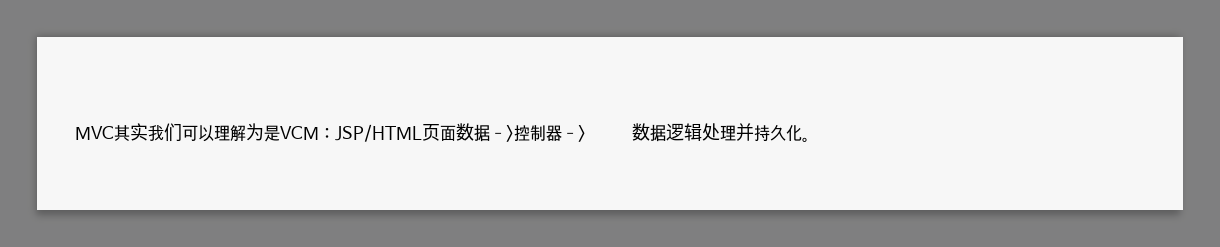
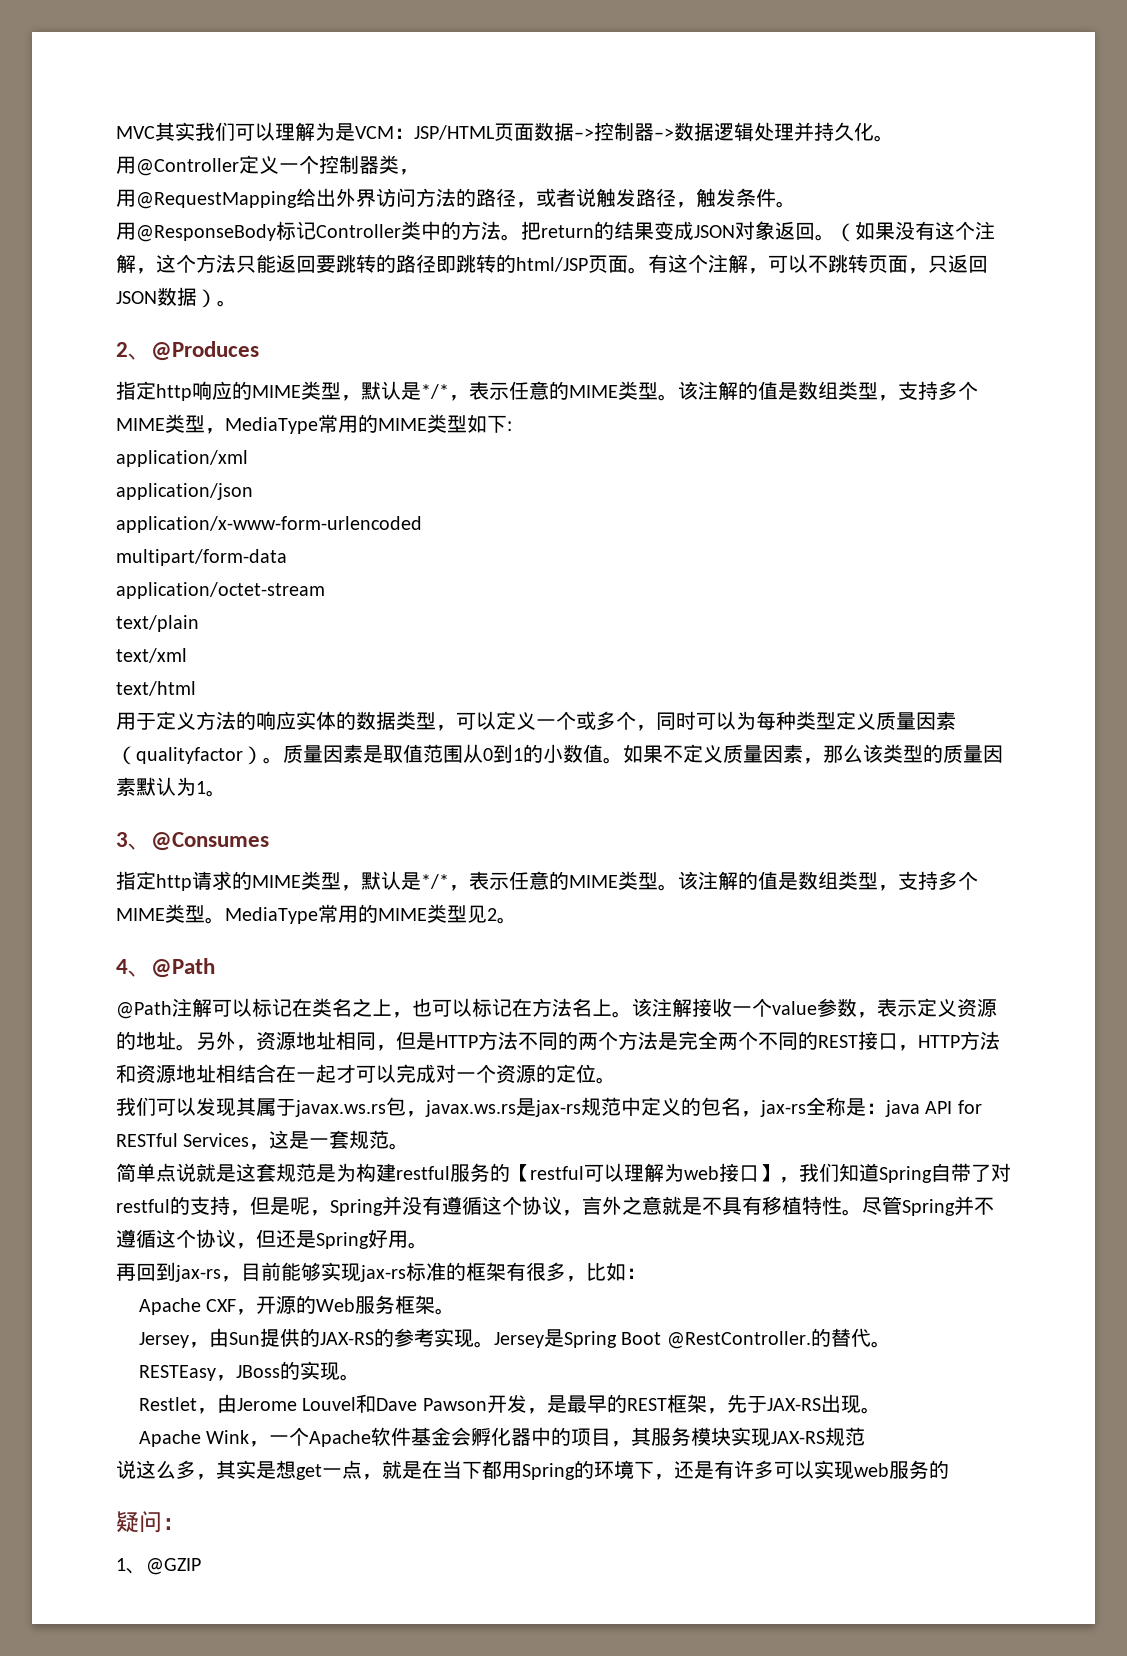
+ 用@Controller定义一个控制器类，
+ 用@RequestMapping给出外界访问方法的路径，或者说触发路径，触发条件。
+ 用@ResponseBody标记Controller类中的方法。把return的结果变成JSON对象返回。（如果没有这个注解，这个方法只能返回要跳转的路径即跳转的html/JSP页面。有这个注解，可以不跳转页面，只返回JSON数据）。
+ 2、@Produces
+ 指定http响应的MIME类型，默认是*/*，表示任意的MIME类型。该注解的值是数组类型，支持多个MIME类型，MediaType常用的MIME类型如下:
+ application/xml
+ application/json
+ application/x-www-form-urlencoded
+ multipart/form-data
+ application/octet-stream
+ text/plain
+ text/xml
+ text/html
+ 用于定义方法的响应实体的数据类型，可以定义一个或多个，同时可以为每种类型定义质量因素（qualityfactor）。质量因素是取值范围从0到1的小数值。如果不定义质量因素，那么该类型的质量因素默认为1。
+ 3、@Consumes
+ 指定http请求的MIME类型，默认是*/*，表示任意的MIME类型。该注解的值是数组类型，支持多个MIME类型。MediaType常用的MIME类型见2。
+ 4、@Path
+ @Path注解可以标记在类名之上，也可以标记在方法名上。该注解接收一个value参数，表示定义资源的地址。另外，资源地址相同，但是HTTP方法不同的两个方法是完全两个不同的REST接口，HTTP方法和资源地址相结合在一起才可以完成对一个资源的定位。
+ 我们可以发现其属于javax.ws.rs包，javax.ws.rs是jax-rs规范中定义的包名，jax-rs全称是：java API for RESTful Services，这是一套规范。
+ 简单点说就是这套规范是为构建restful服务的【restful可以理解为web接口】，我们知道Spring自带了对restful的支持，但是呢，Spring并没有遵循这个协议，言外之意就是不具有移植特性。尽管Spring并不遵循这个协议，但还是Spring好用。
+ 再回到jax-rs，目前能够实现jax-rs标准的框架有很多，比如：
+ Apache CXF，开源的Web服务框架。
+ Jersey，由Sun提供的JAX-RS的参考实现。Jersey是Spring Boot @RestController.的替代。
+ RESTEasy，JBoss的实现。
+ Restlet，由Jerome Louvel和Dave Pawson开发，是最早的REST框架，先于JAX-RS出现。
+ Apache Wink，一个Apache软件基金会孵化器中的项目，其服务模块实现JAX-RS规范
+ 说这么多，其实是想get一点，就是在当下都用Spring的环境下，还是有许多可以实现web服务的
+ 疑问：
+ 1、@GZIP

